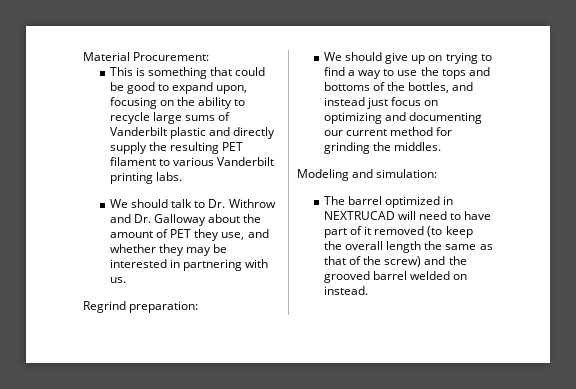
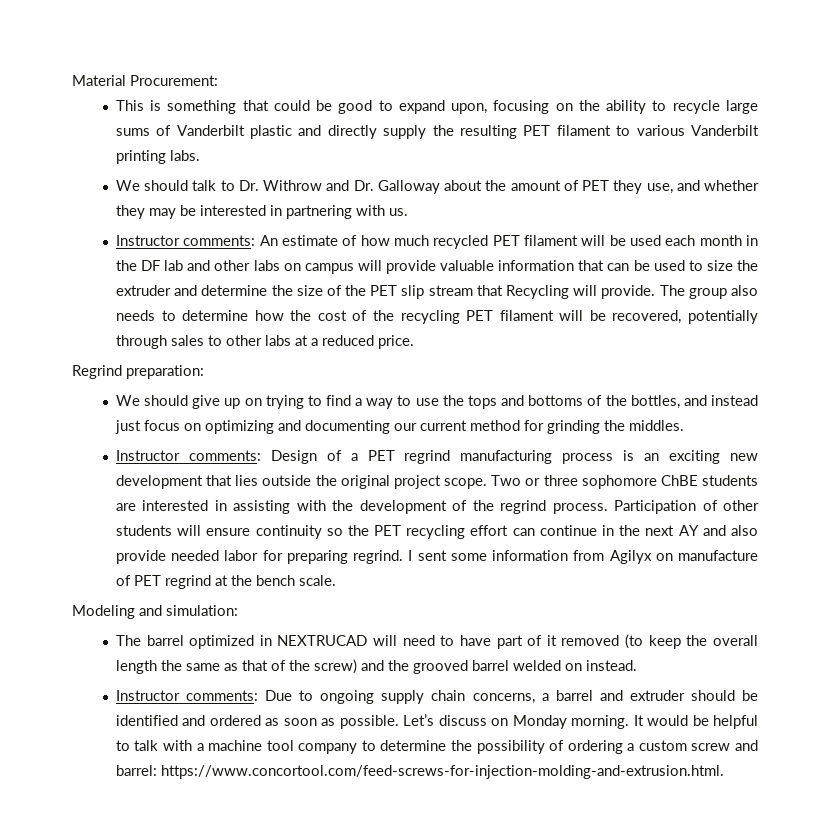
+ Instructor comments: An estimate of how much recycled PET filament will be used each month in the DF lab and other labs on campus will provide valuable information that can be used to size the extruder and determine the size of the PET slip stream that Recycling will provide. The group also needs to determine how the cost of the recycling PET filament will be recovered, potentially through sales to other labs at a reduced price.
+ Instructor comments: Design of a PET regrind manufacturing process is an exciting new development that lies outside the original project scope. Two or three sophomore ChBE students are interested in assisting with the development of the regrind process. Participation of other students will ensure continuity so the PET recycling effort can continue in the next AY and also provide needed labor for preparing regrind. I sent some information from Agilyx on manufacture of PET regrind at the bench scale.
+ Instructor comments: Due to ongoing supply chain concerns, a barrel and extruder should be identified and ordered as soon as possible. Let’s discuss on Monday morning. It would be helpful to talk with a machine tool company to determine the possibility of ordering a custom screw and barrel: https://www.concortool.com/feed-screws-for-injection-molding-and-extrusion.html.

